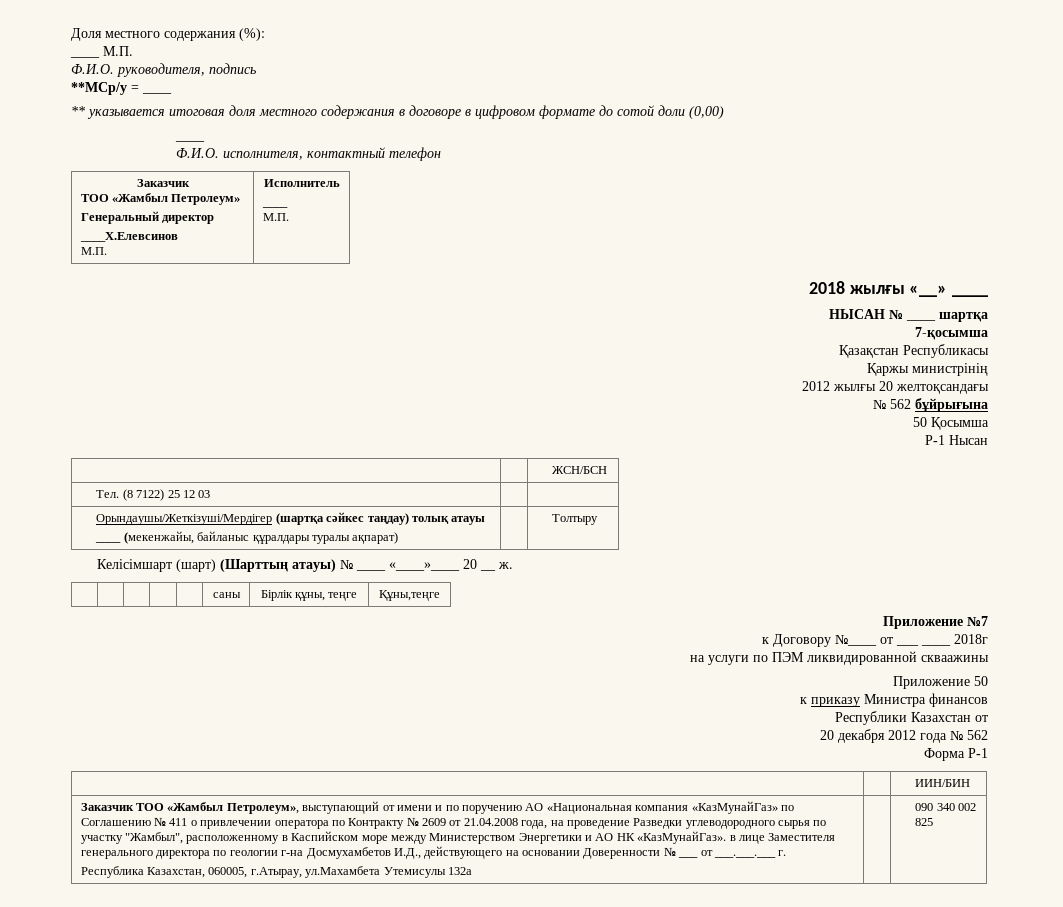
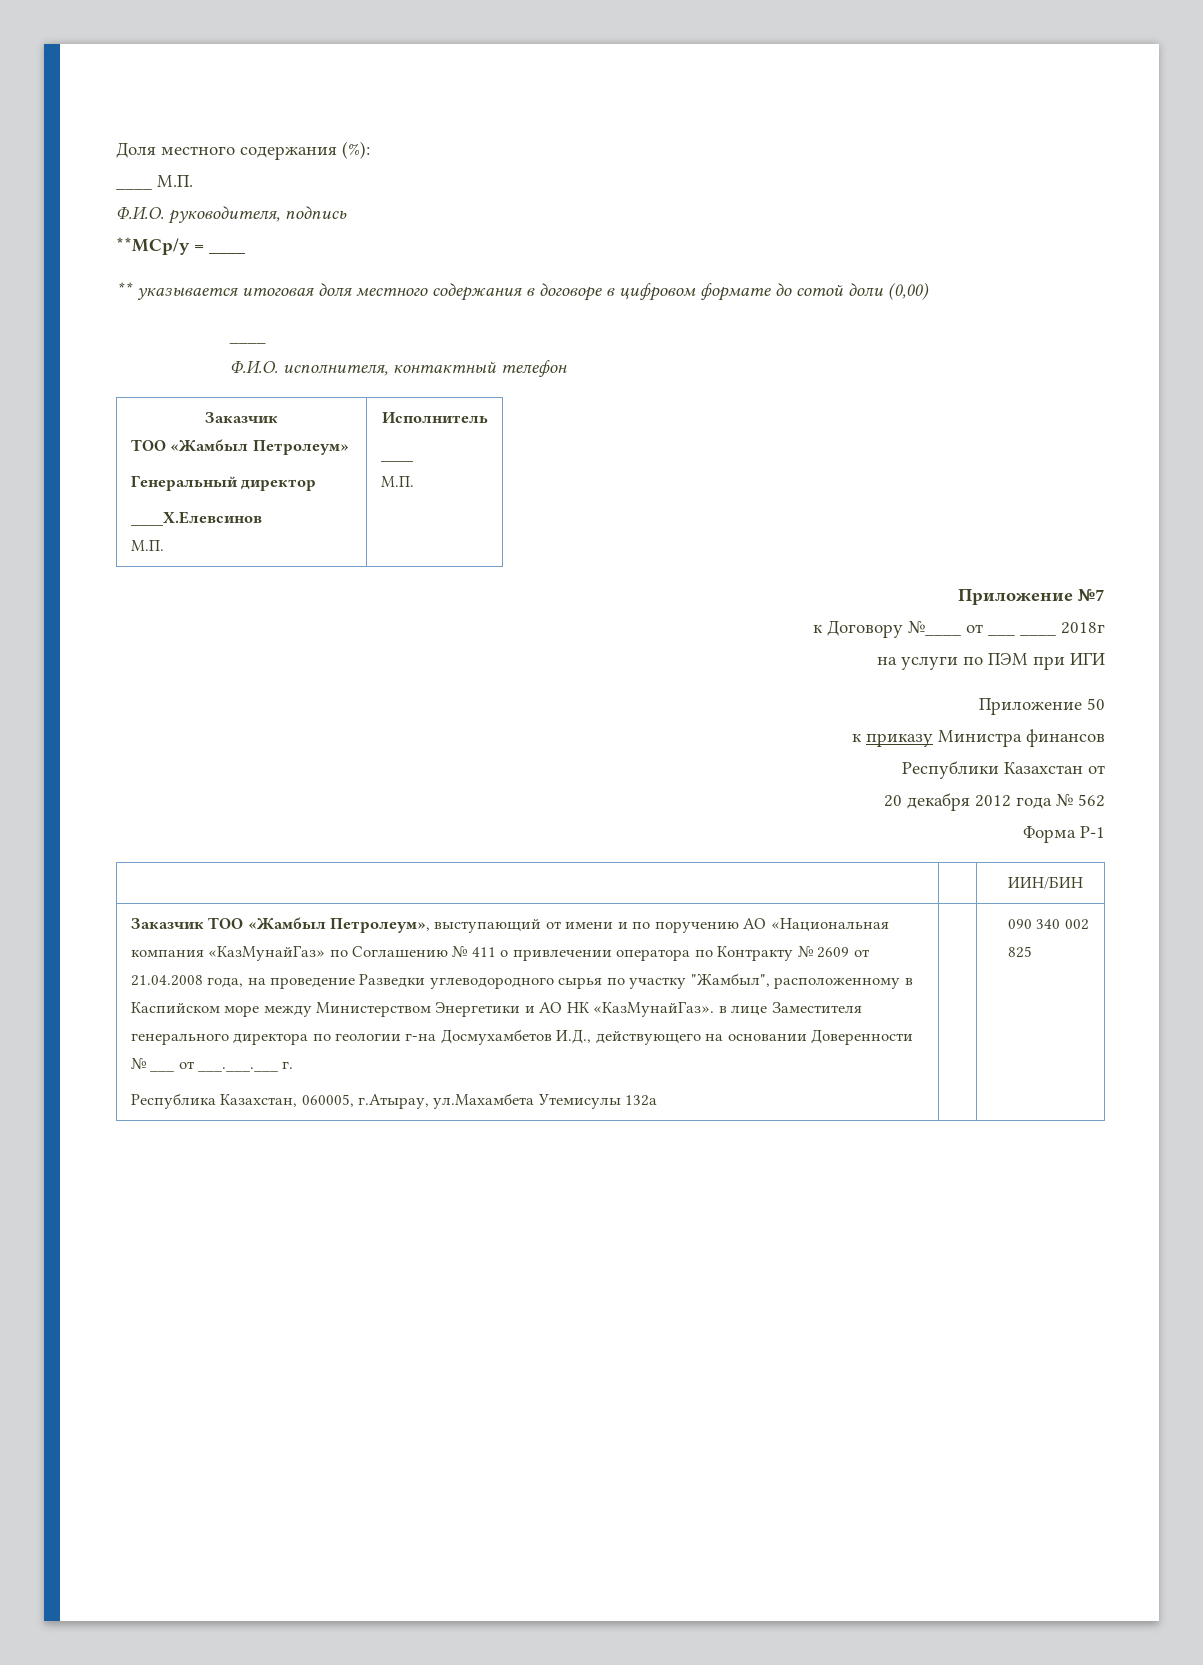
- 2018 жылғы «__» ____
- НЫСАН № ____ шартқа
- 7-қосымша
- Қазақстан Республикасы
- Қаржы министрінің
- 2012 жылғы 20 желтоқсандағы
- № 562 бұйрығына
- 50 Қосымша
- Р-1 Нысан
- | | ЖСН/БСН
- Тел. (8 7122) 25 12 03 | |
- Орындаушы/Жеткізуші/Мердігер (шартқа сәйкес таңдау) толық атауы
- ____ (мекенжайы, байланыс құралдары туралы ақпарат) | | Толтыру
- Келісімшарт (шарт) (Шарттың атауы) № ____ «____»____ 20 __ ж.
- | | | | | саны | Бірлік құны, теңге | Құны,теңге
- на услуги по ПЭМ ликвидированной скваажины
+ на услуги по ПЭМ при ИГИ

